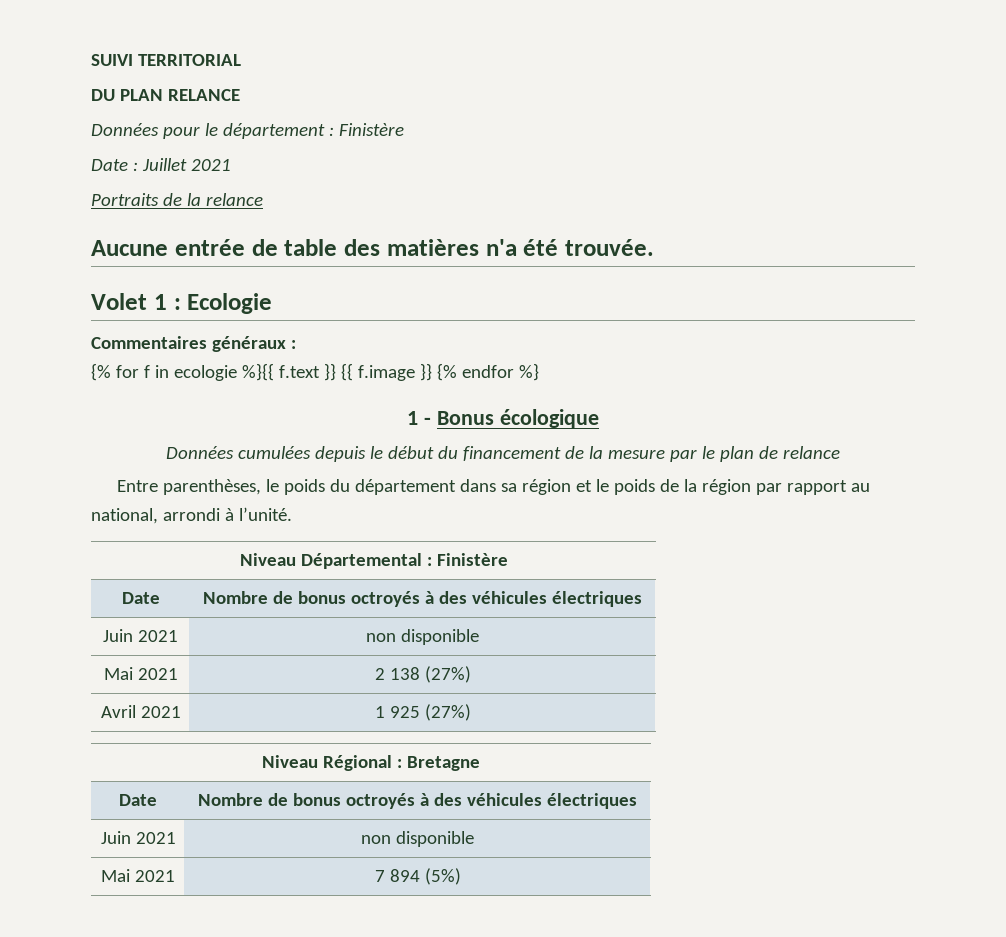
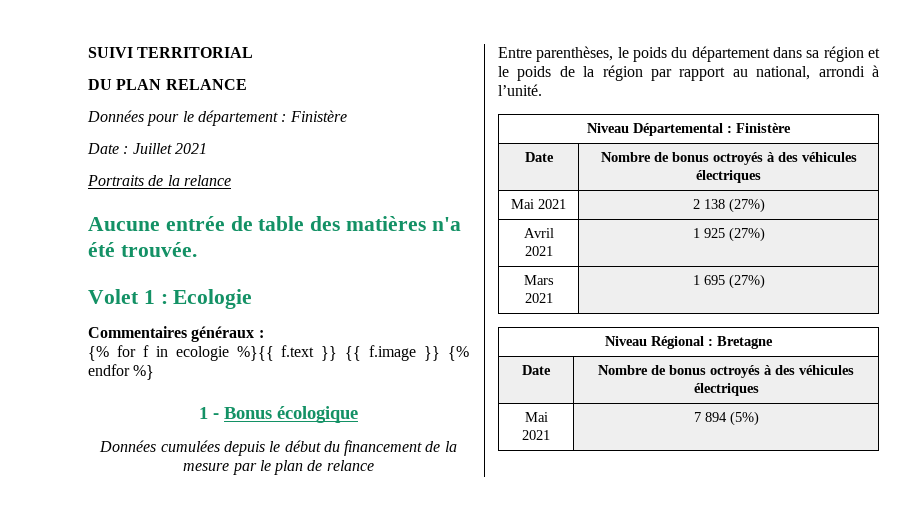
  Niveau Départemental : Finistère
  Date | Nombre de bonus octroyés à des véhicules électriques
- Juin 2021 | non disponible
+ Mars 2021 | 1 695 (27%)
  Niveau Régional : Bretagne
  Date | Nombre de bonus octroyés à des véhicules électriques
- Juin 2021 | non disponible

